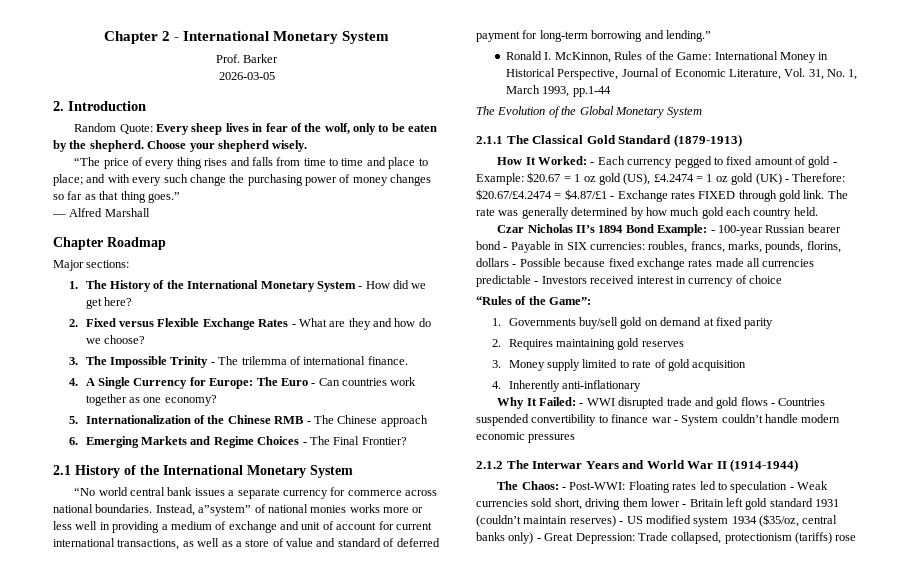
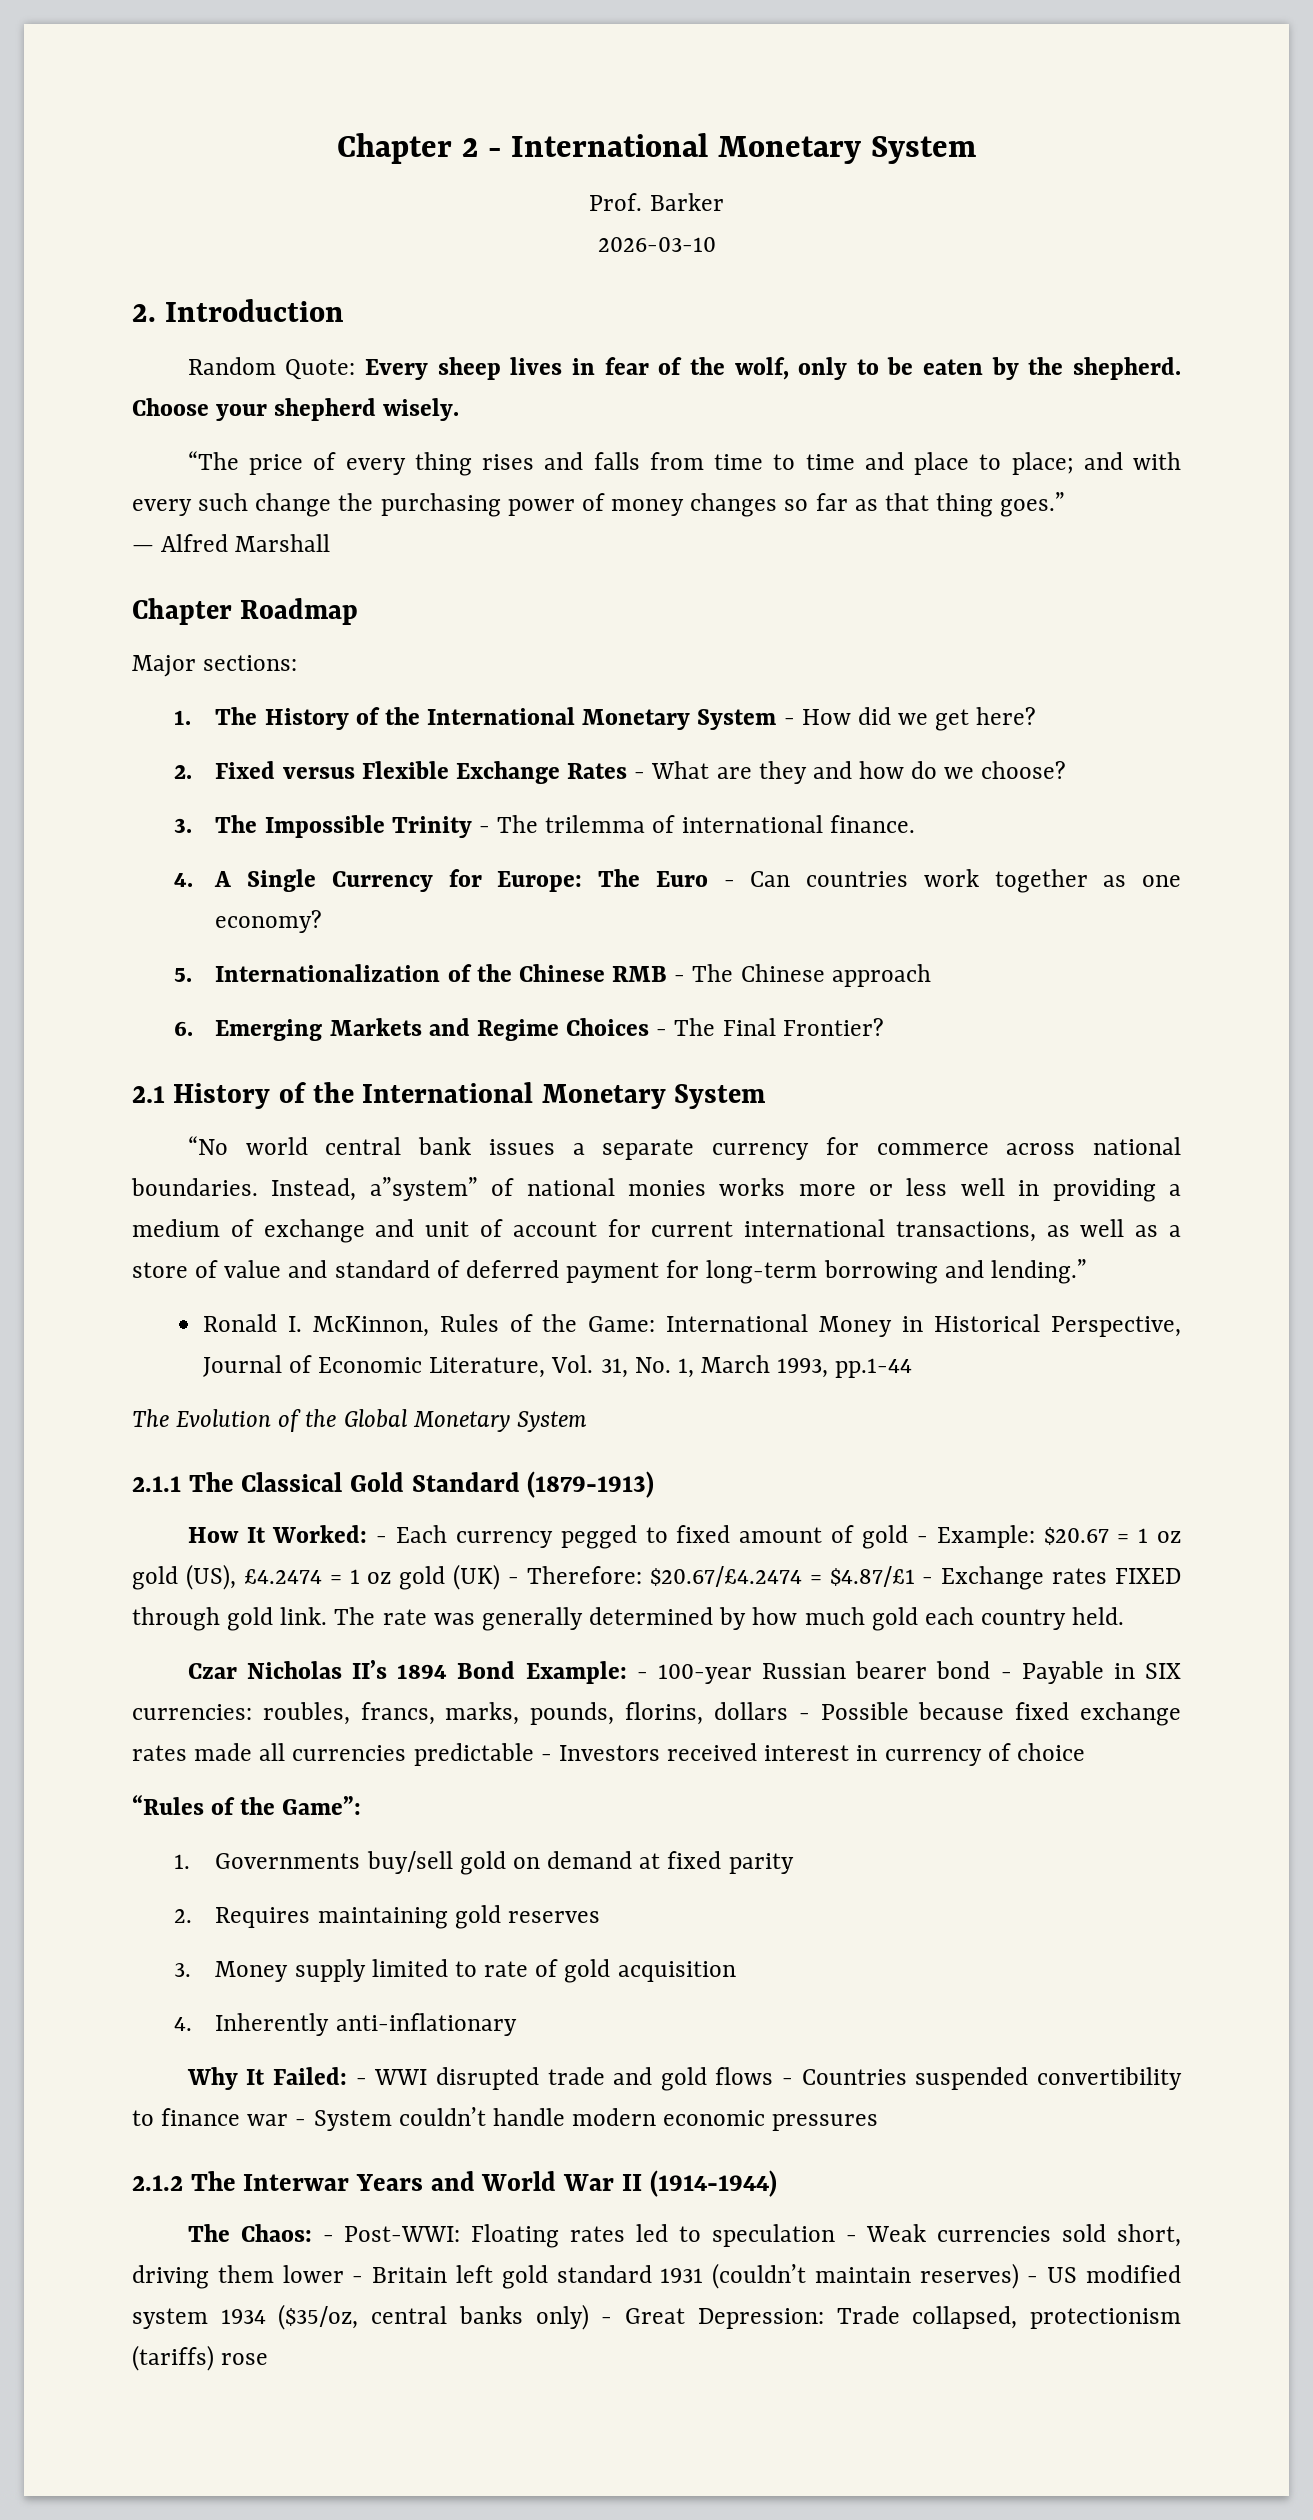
- 2026-03-05
+ 2026-03-10

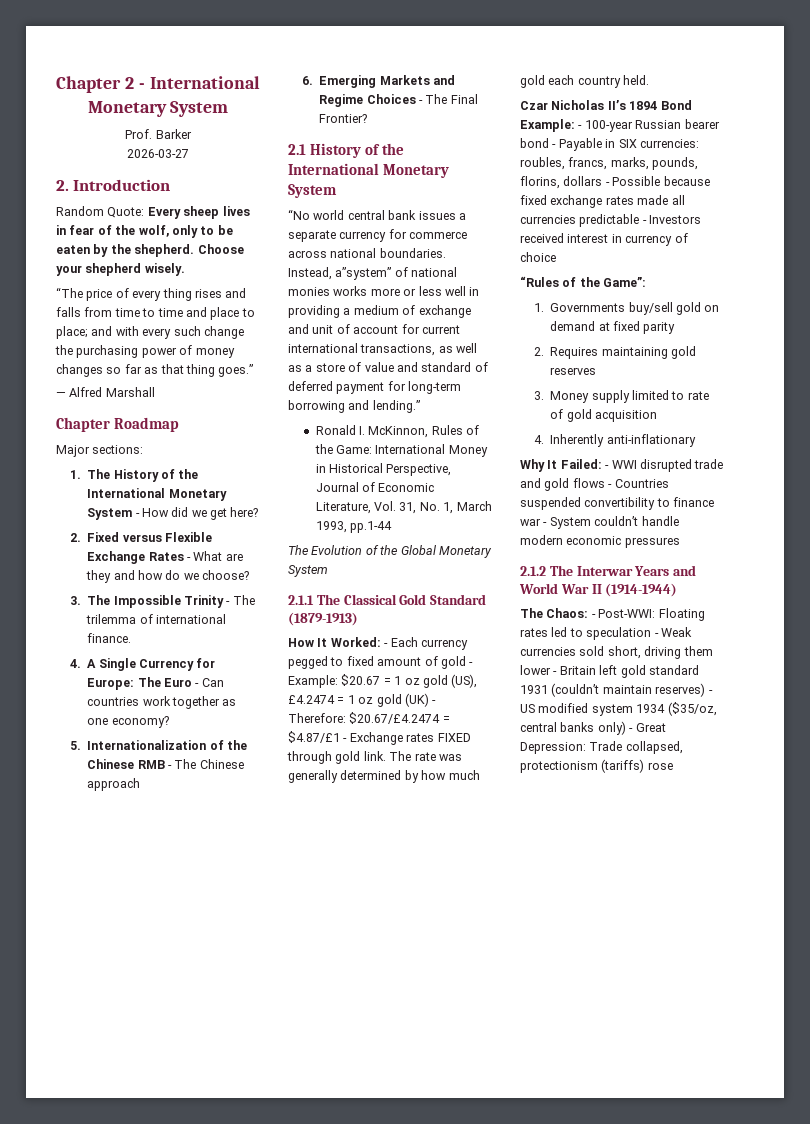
- 2026-03-10
+ 2026-03-27

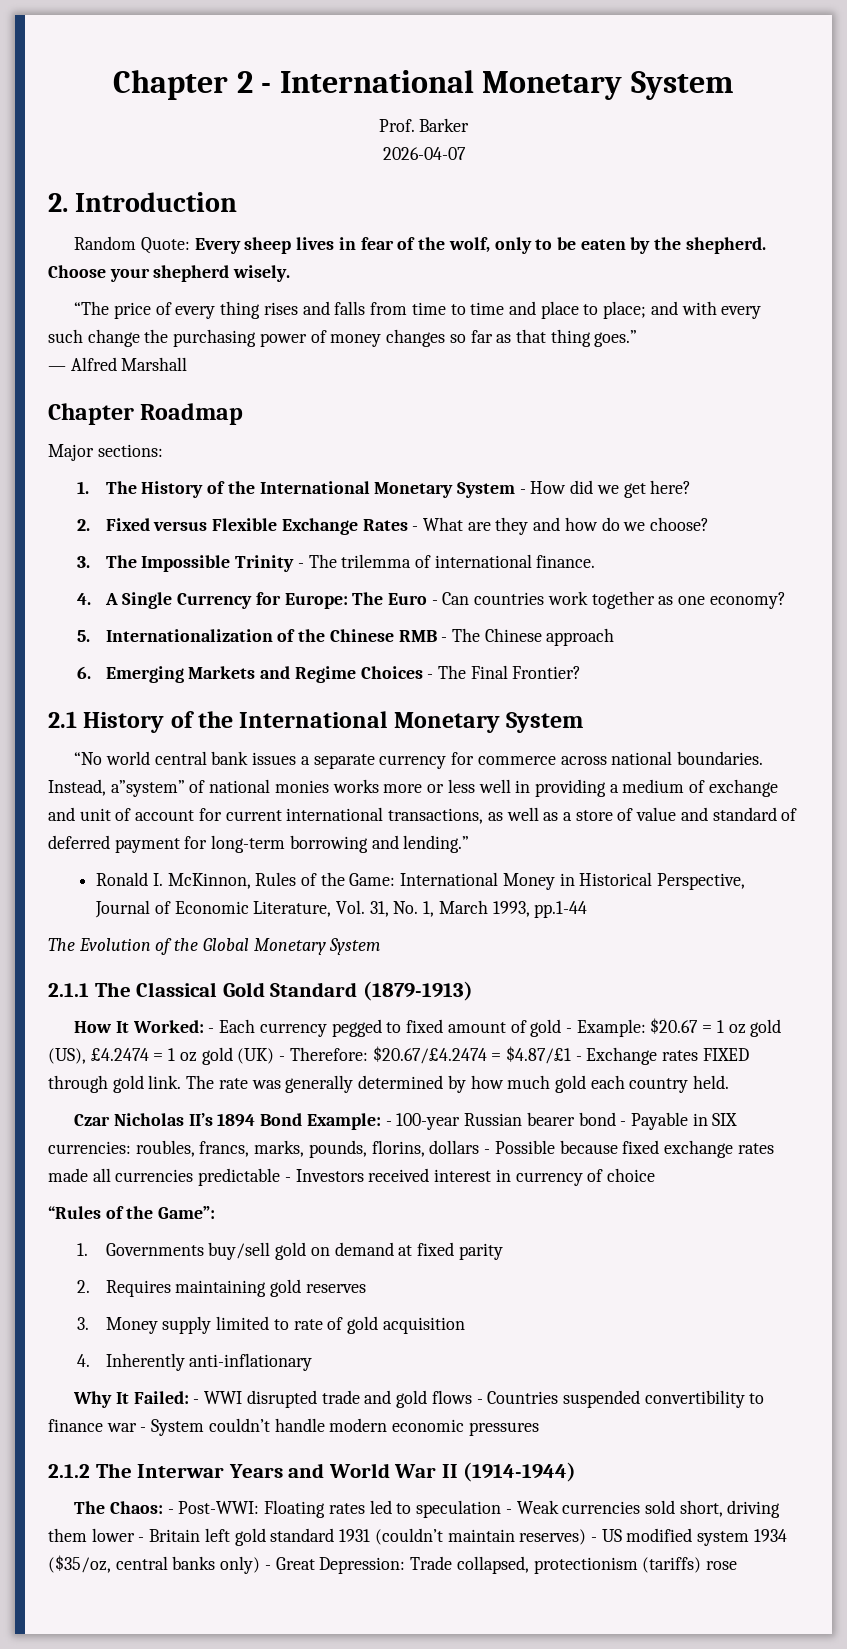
- 2026-03-27
+ 2026-04-07

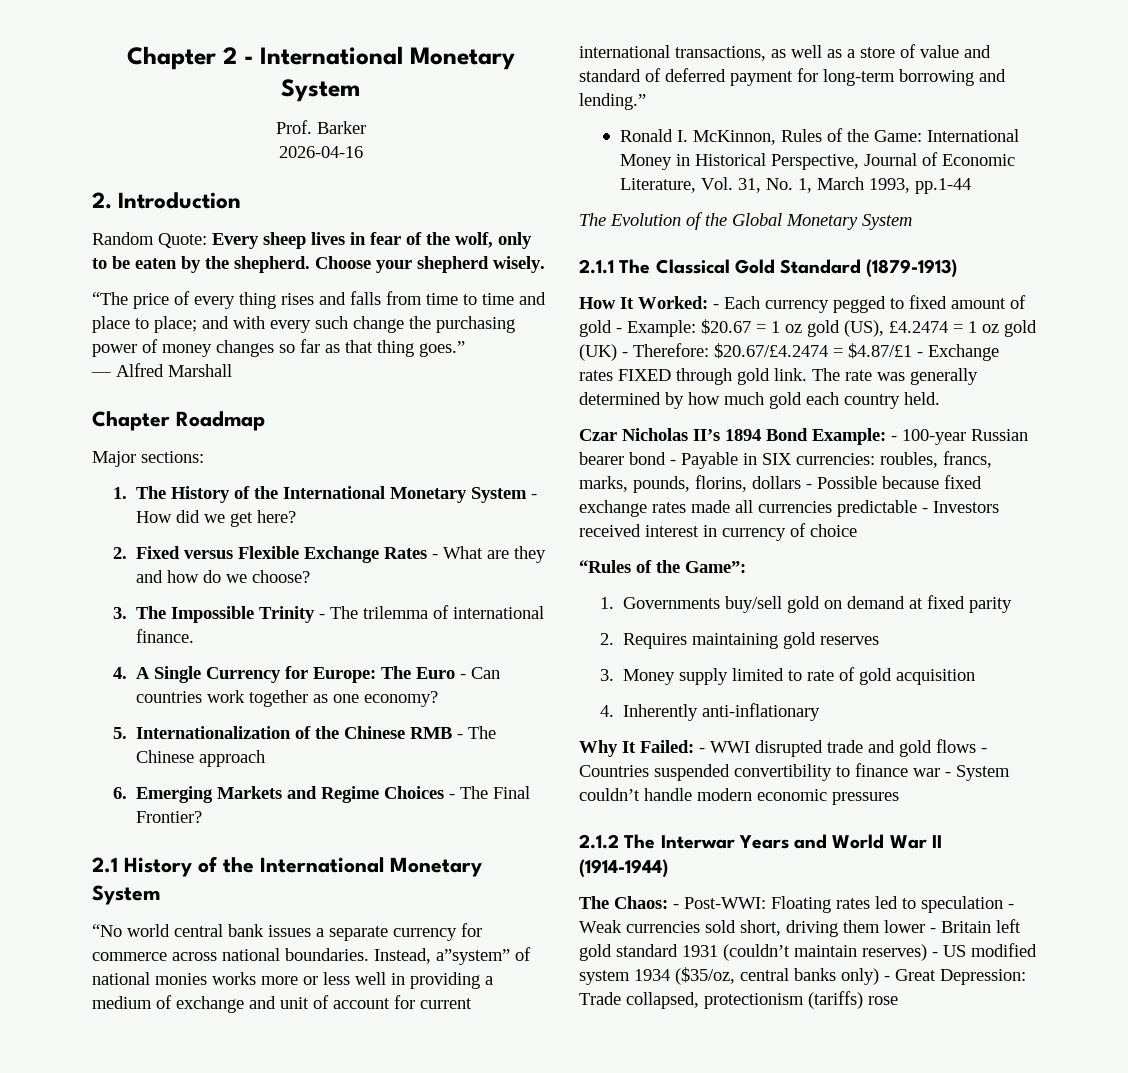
- 2026-04-07
+ 2026-04-16

